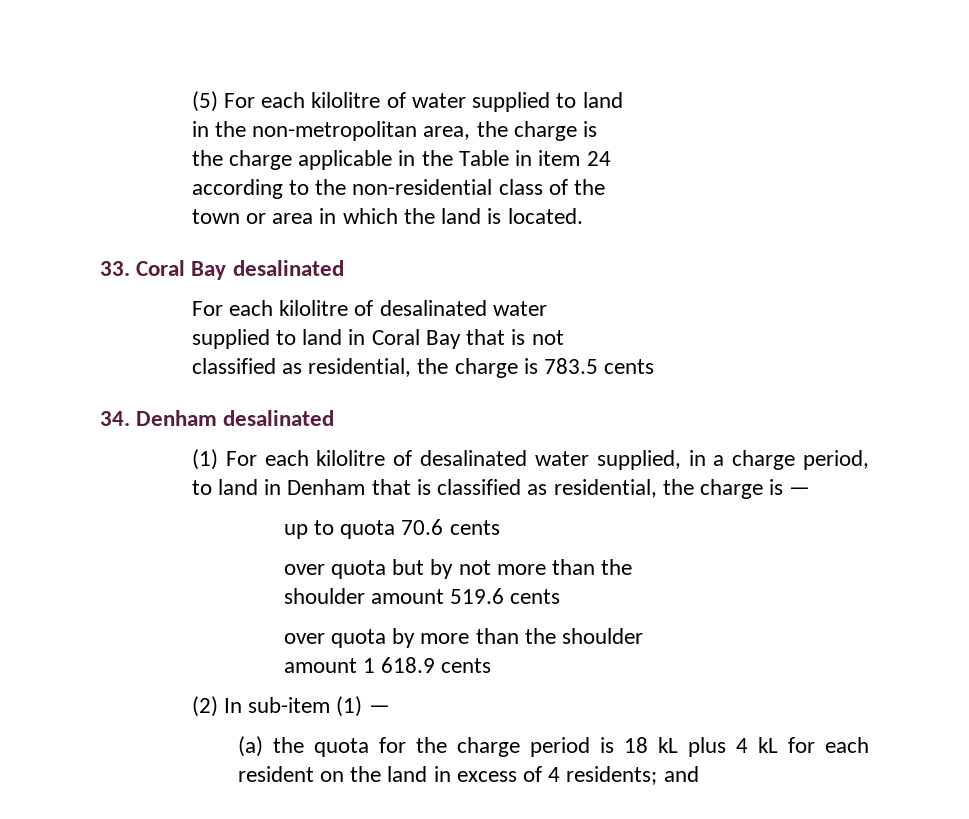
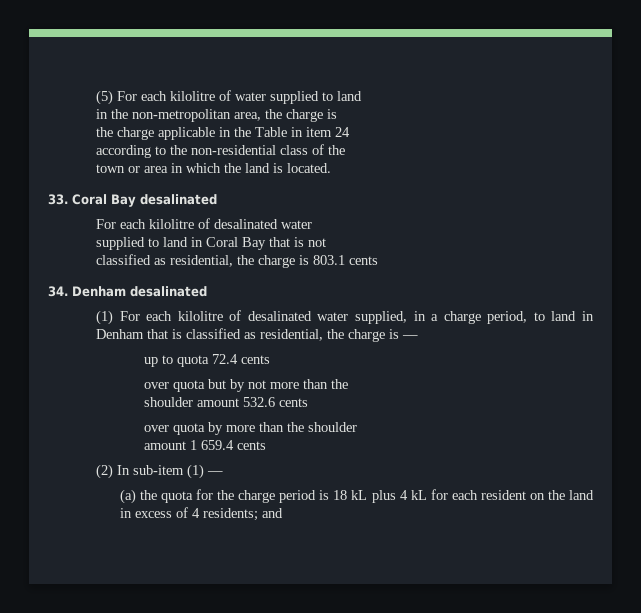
- classified as residential, the charge is 783.5 cents
+ classified as residential, the charge is 803.1 cents
- up to quota 70.6 cents
+ up to quota 72.4 cents
- shoulder amount 519.6 cents
+ shoulder amount 532.6 cents
- amount 1 618.9 cents
+ amount 1 659.4 cents

